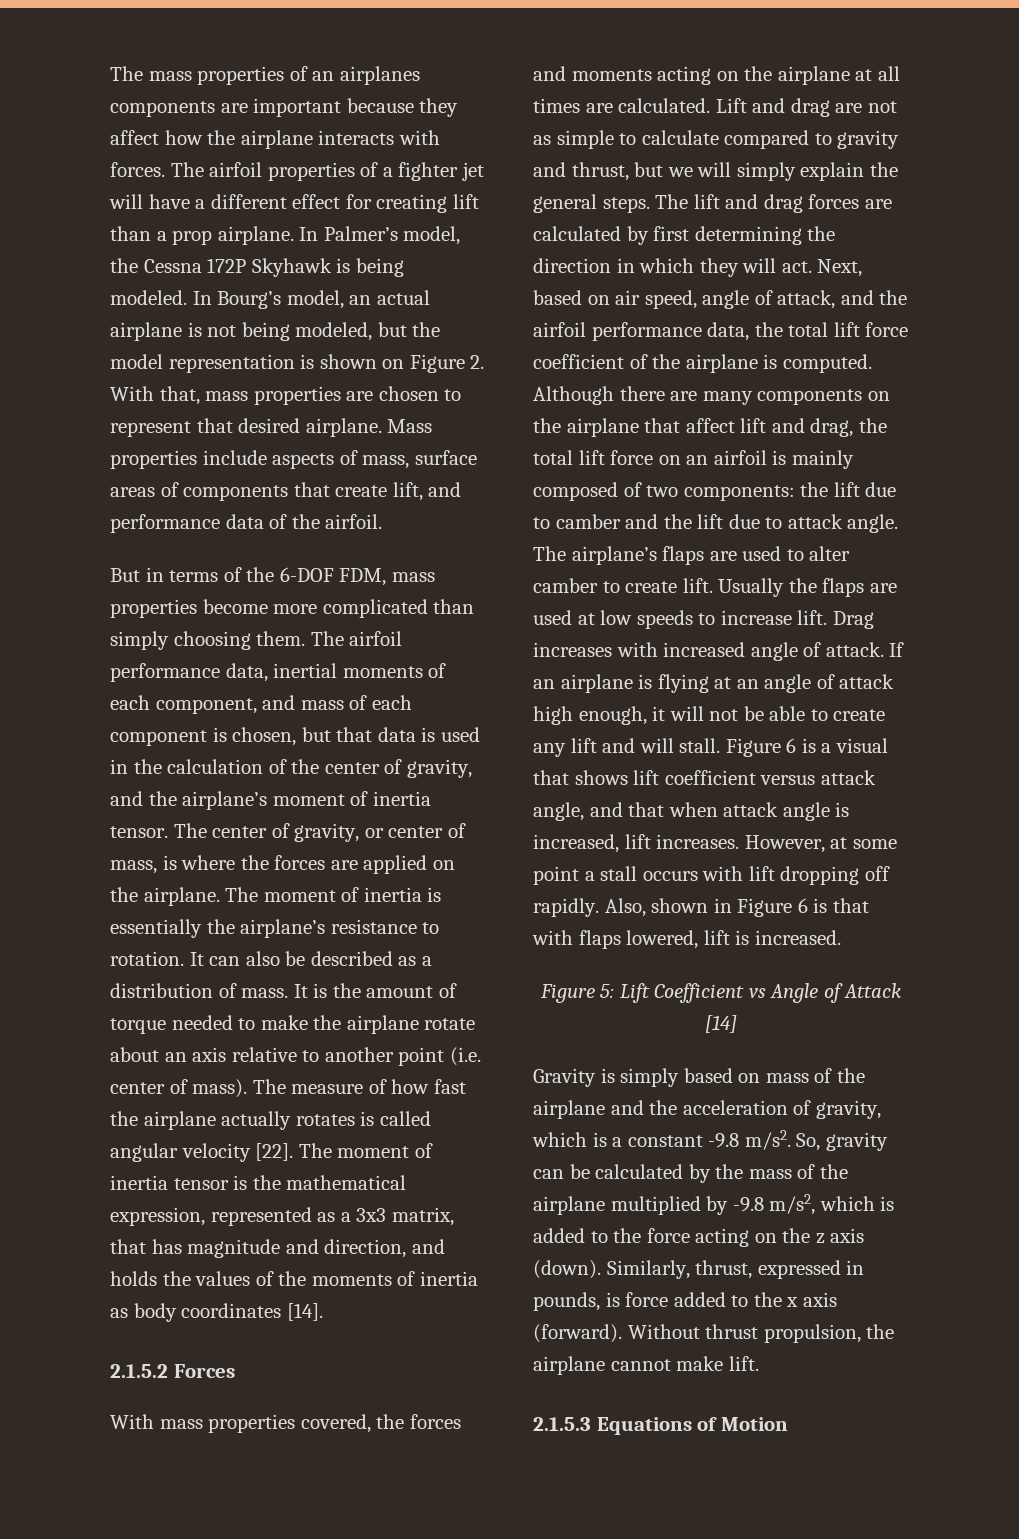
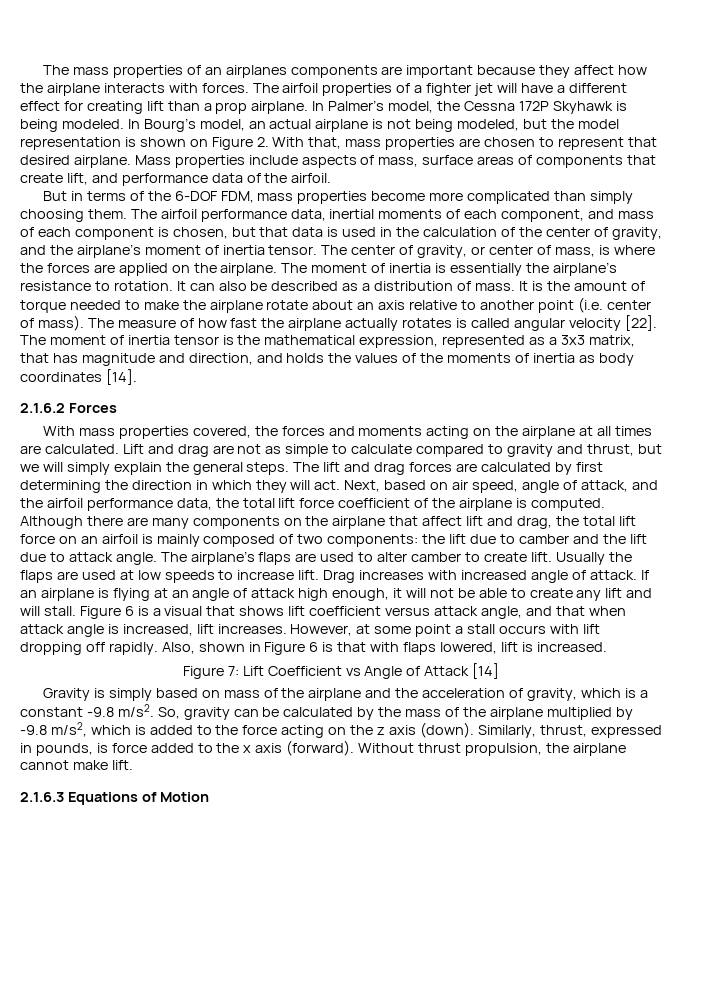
- 2.1.5.2 Forces
+ 2.1.6.2 Forces
- Figure 5: Lift Coefficient vs Angle of Attack [14]
+ Figure 7: Lift Coefficient vs Angle of Attack [14]
- 2.1.5.3 Equations of Motion
+ 2.1.6.3 Equations of Motion

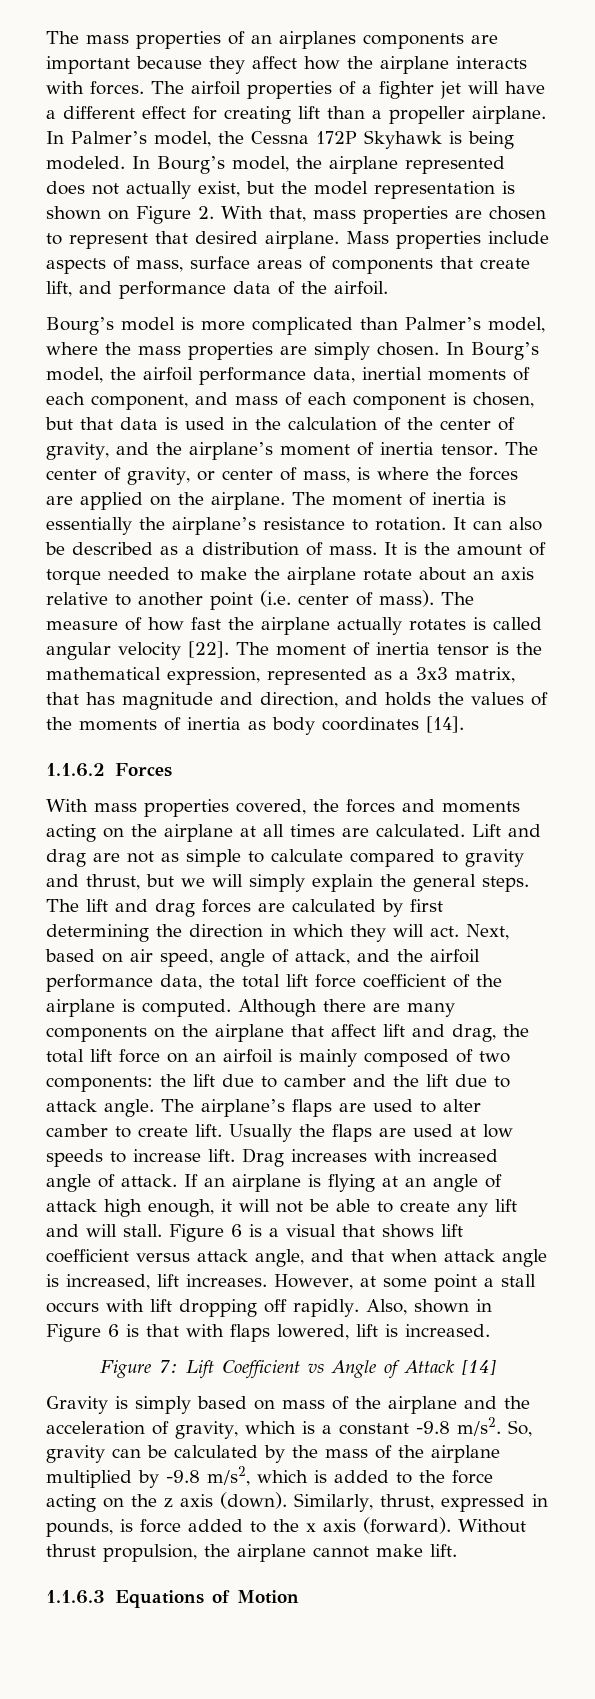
- The airfoil properties of a fighter jet will have a different effect for creating lift than a prop airplane.
+ The airfoil properties of a fighter jet will have a different effect for creating lift than a propeller airplane.
- In Bourg’s model, an actual airplane is not being modeled, but the model representation is shown on Figure 2. With that, mass properties are chosen to represent that desired airplane.
+ In Bourg’s model, the airplane represented does not actually exist, but the model representation is shown on Figure 2. With that, mass properties are chosen to represent that desired airplane.
- But in terms of the 6-DOF FDM, mass properties become more complicated than simply choosing them. The airfoil performance data, inertial moments of each component, and mass of each component is chosen, but that data is used in the calculation of the center of gravity, and the airplane’s moment of inertia tensor.
+ Bourg’s model is more complicated than Palmer’s model, where the mass properties are simply chosen. In Bourg’s model, the airfoil performance data, inertial moments of each component, and mass of each component is chosen, but that data is used in the calculation of the center of gravity, and the airplane’s moment of inertia tensor.
- 2.1.6.2 Forces
+ 1.1.6.2 Forces
- 2.1.6.3 Equations of Motion
+ 1.1.6.3 Equations of Motion

